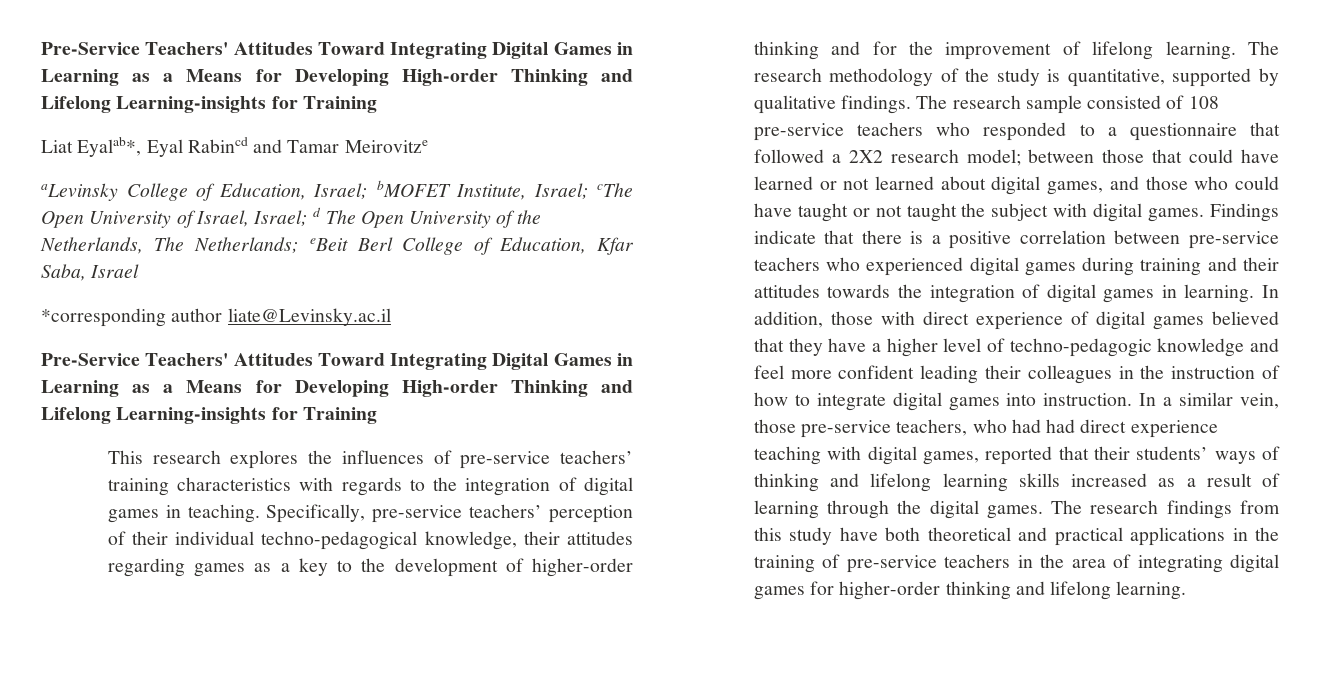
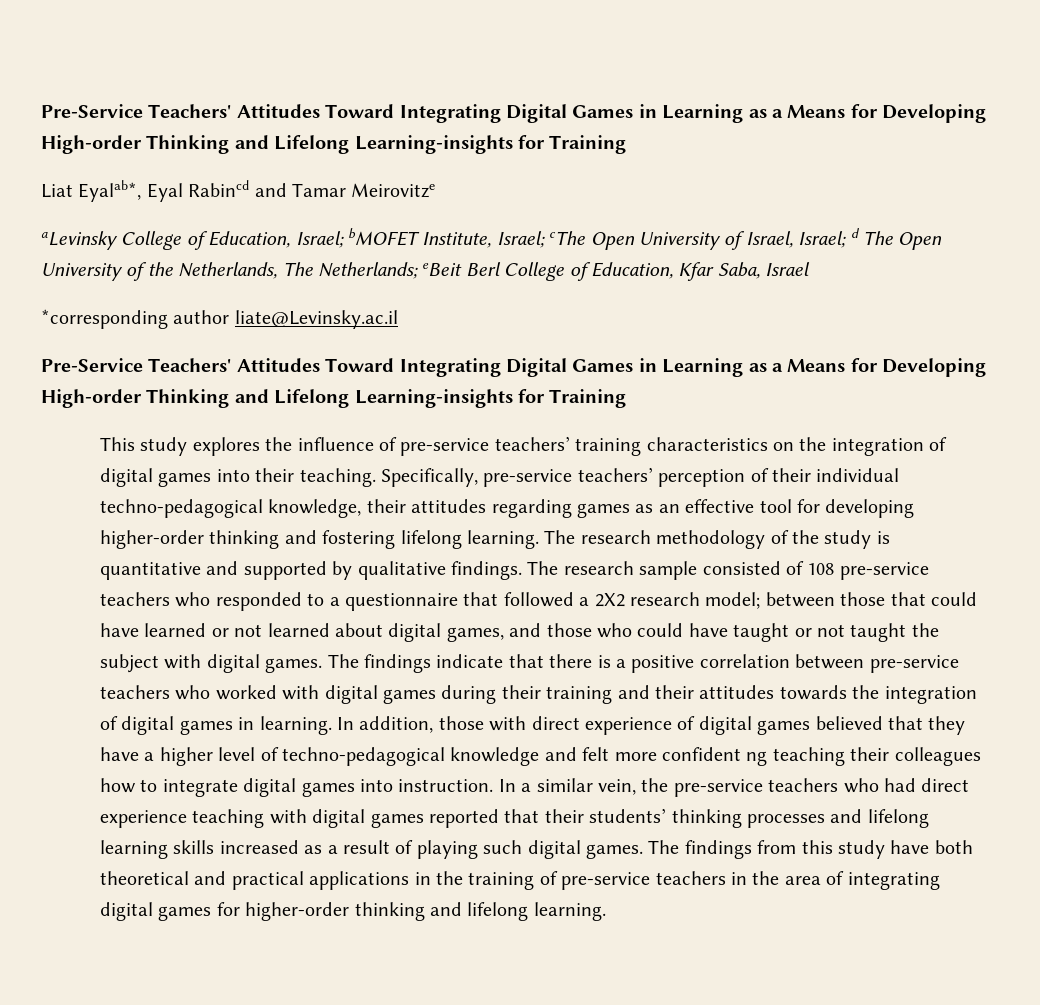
- This research explores the influences of pre-service teachers’ training characteristics with regards to the integration of digital games in teaching.
+ This study explores the influence of pre-service teachers’ training characteristics on the integration of digital games into their teaching.
- Specifically, pre-service teachers’ perception of their individual techno-pedagogical knowledge, their attitudes regarding games as a key to the development of higher-order thinking and for the improvement of lifelong learning.
+ Specifically, pre-service teachers’ perception of their individual techno-pedagogical knowledge, their attitudes regarding games as an effective tool for developing higher-order thinking and fostering lifelong learning.
- The research methodology of the study is quantitative, supported by qualitative findings.
+ The research methodology of the study is quantitative and supported by qualitative findings.
- Findings indicate that there is a positive correlation between pre-service teachers who experienced digital games during training and their attitudes towards the integration of digital games in learning.
+ The findings indicate that there is a positive correlation between pre-service teachers who worked with digital games during their training and their attitudes towards the integration of digital games in learning.
- In addition, those with direct experience of digital games believed that they have a higher level of techno-pedagogic knowledge and feel more confident leading their colleagues in the instruction of how to integrate digital games into instruction.
+ In addition, those with direct experience of digital games believed that they have a higher level of techno-pedagogical knowledge and felt more confident ng teaching their colleagues how to integrate digital games into instruction.
- In a similar vein, those pre-service teachers, who had had direct experience teaching with digital games, reported that their students’ ways of thinking and lifelong learning skills increased as a result of learning through the digital games. The research findings from this study have both theoretical and practical applications in the training of pre-service teachers in the area of integrating digital games for higher-order thinking and lifelong learning.
+ In a similar vein, the pre-service teachers who had direct experience teaching with digital games reported that their students’ thinking processes and lifelong learning skills increased as a result of playing such digital games. The findings from this study have both theoretical and practical applications in the training of pre-service teachers in the area of integrating digital games for higher-order thinking and lifelong learning.

